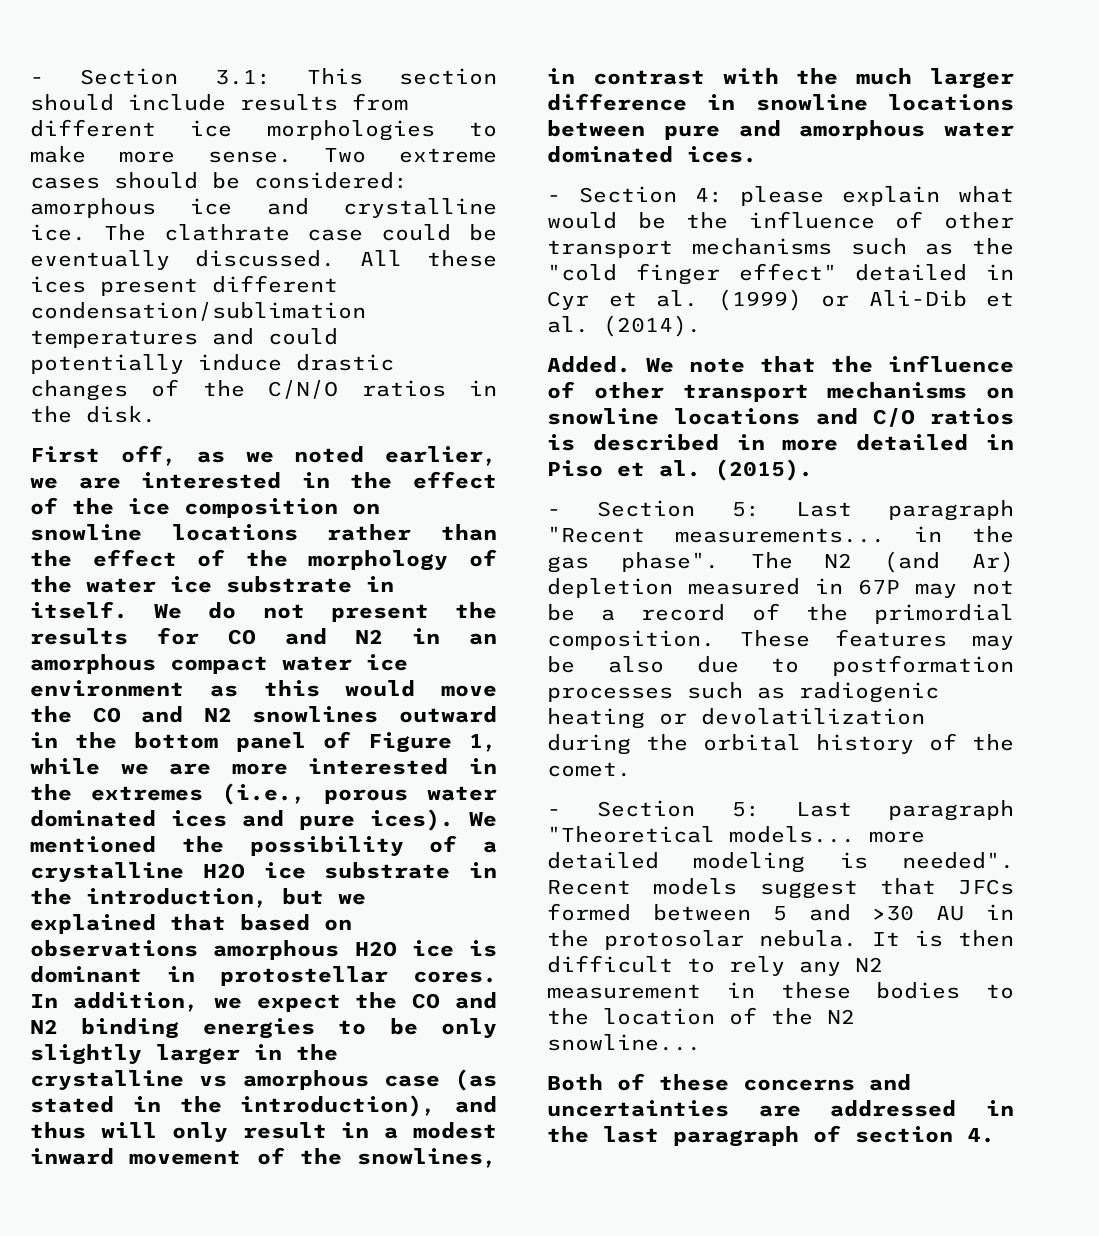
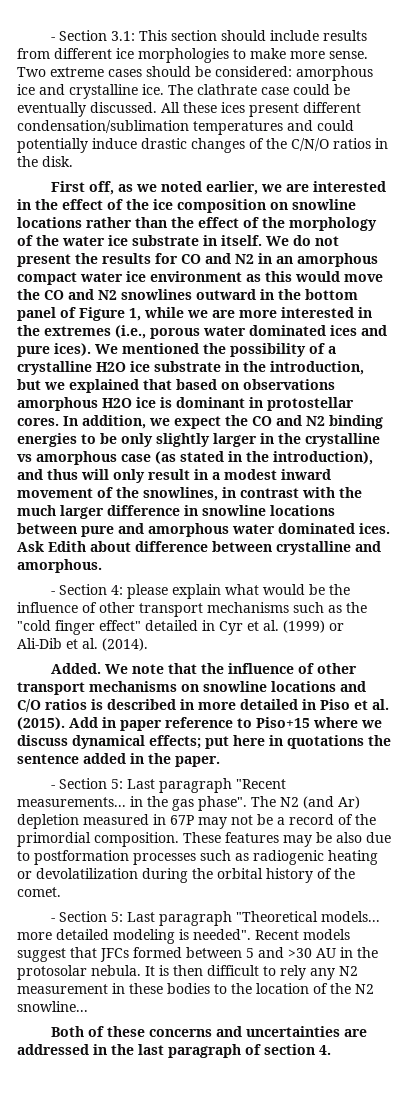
+ Ask Edith about difference between crystalline and amorphous.
+ Add in paper reference to Piso+15 where we discuss dynamical effects; put here in quotations the sentence added in the paper.

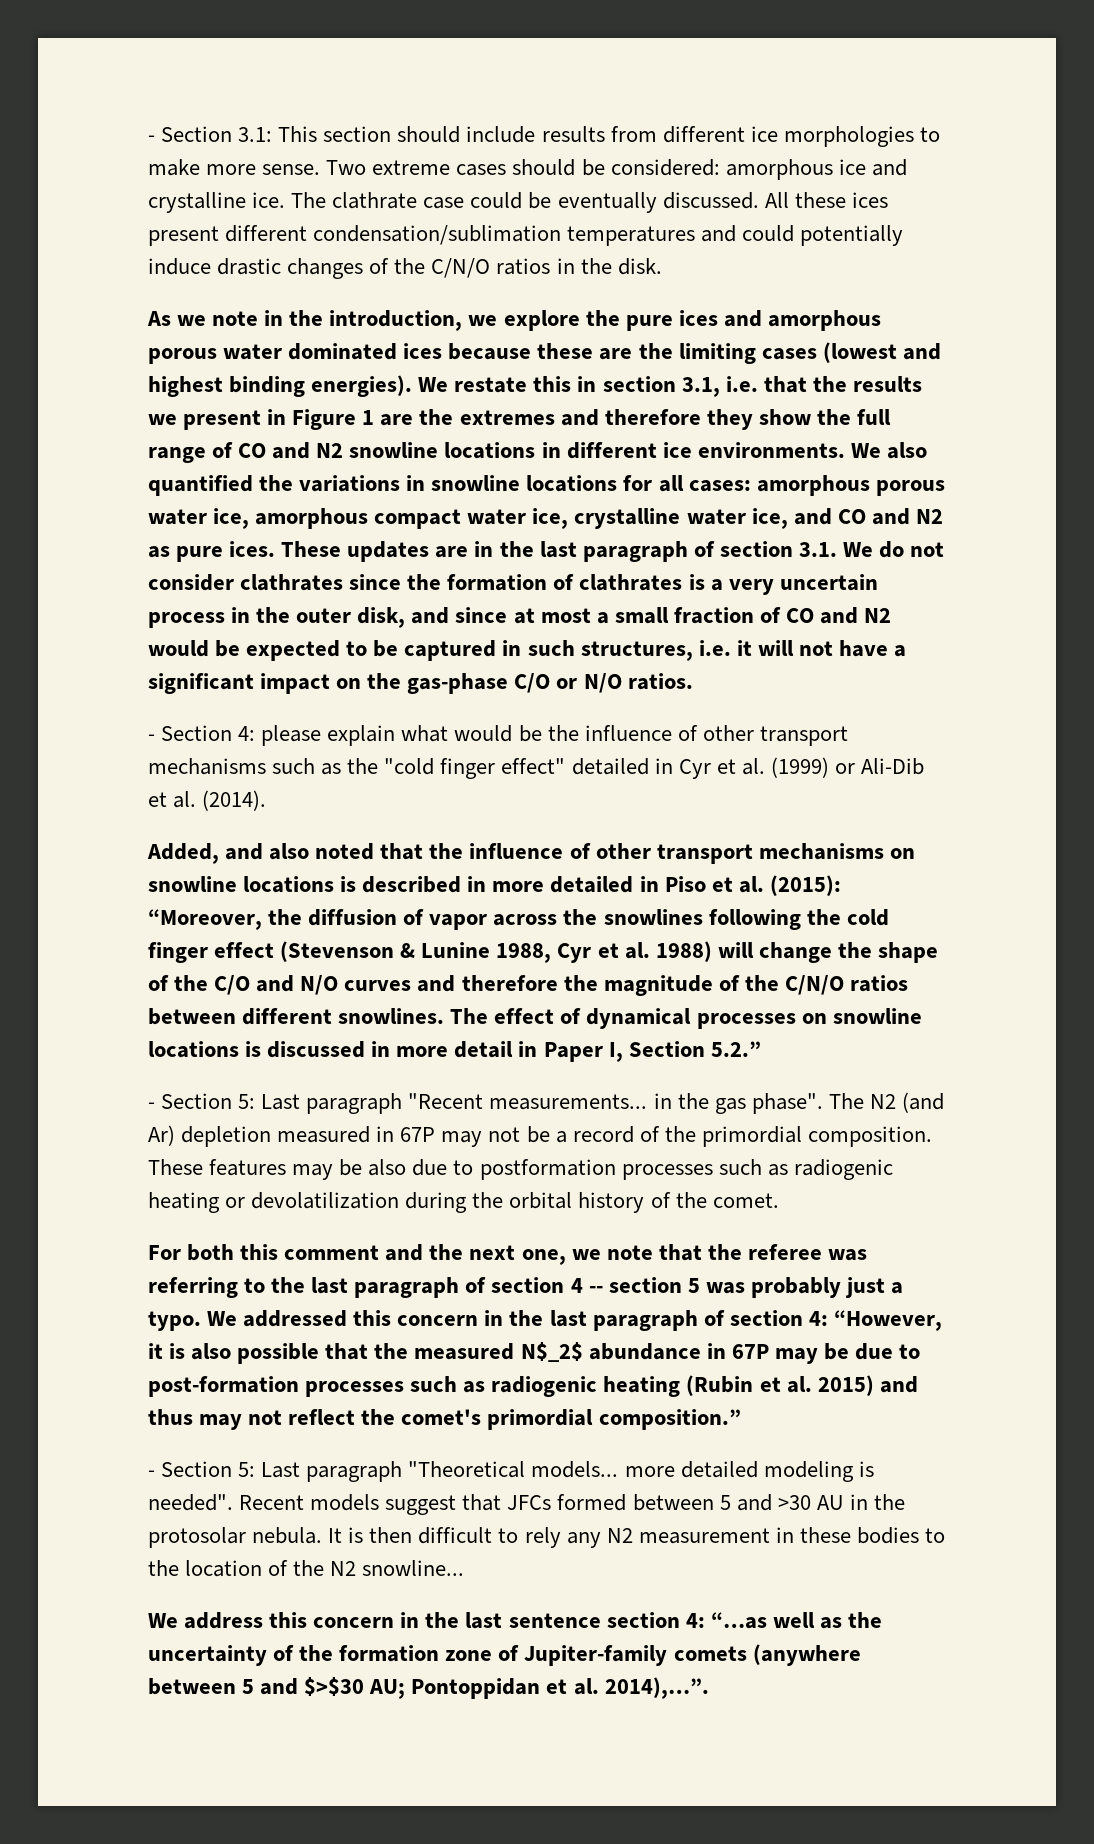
- First off, as we noted earlier, we are interested in the effect of the ice composition on snowline locations rather than the effect of the morphology of the water ice substrate in itself. We do not present the results for CO and N2 in an amorphous compact water ice environment as this would move the CO and N2 snowlines outward in the bottom panel of Figure 1, while we are more interested in the extremes (i.e., porous water dominated ices and pure ices). We mentioned the possibility of a crystalline H2O ice substrate in the introduction, but we explained that based on observations amorphous H2O ice is dominant in protostellar cores. In addition, we expect the CO and N2 binding energies to be only slightly larger in the crystalline vs amorphous case (as stated in the introduction), and thus will only result in a modest inward movement of the snowlines, in contrast with the much larger difference in snowline locations between pure and amorphous water dominated ices. Ask Edith about difference between crystalline and amorphous.
+ As we note in the introduction, we explore the pure ices and amorphous porous water dominated ices because these are the limiting cases (lowest and highest binding energies). We restate this in section 3.1, i.e. that the results we present in Figure 1 are the extremes and therefore they show the full range of CO and N2 snowline locations in different ice environments. We also quantified the variations in snowline locations for all cases: amorphous porous water ice, amorphous compact water ice, crystalline water ice, and CO and N2 as pure ices. These updates are in the last paragraph of section 3.1. We do not consider clathrates since the formation of clathrates is a very uncertain process in the outer disk, and since at most a small fraction of CO and N2 would be expected to be captured in such structures, i.e. it will not have a significant impact on the gas-phase C/O or N/O ratios.
- Added. We note that the influence of other transport mechanisms on snowline locations and C/O ratios is described in more detailed in Piso et al. (2015). Add in paper reference to Piso+15 where we discuss dynamical effects; put here in quotations the sentence added in the paper.
+ Added, and also noted that the influence of other transport mechanisms on snowline locations is described in more detailed in Piso et al. (2015): “Moreover, the diffusion of vapor across the snowlines following the cold finger effect (Stevenson & Lunine 1988, Cyr et al. 1988) will change the shape of the C/O and N/O curves and therefore the magnitude of the C/N/O ratios between different snowlines. The effect of dynamical processes on snowline locations is discussed in more detail in Paper I, Section 5.2.”
+ For both this comment and the next one, we note that the referee was referring to the last paragraph of section 4 -- section 5 was probably just a typo. We addressed this concern in the last paragraph of section 4: “However, it is also possible that the measured N$_2$ abundance in 67P may be due to post-formation processes such as radiogenic heating (Rubin et al. 2015) and thus may not reflect the comet's primordial composition.”
- Both of these concerns and uncertainties are addressed in the last paragraph of section 4.
+ We address this concern in the last sentence section 4: “…as well as the uncertainty of the formation zone of Jupiter-family comets (anywhere between 5 and $>$30 AU; Pontoppidan et al. 2014),…”.

